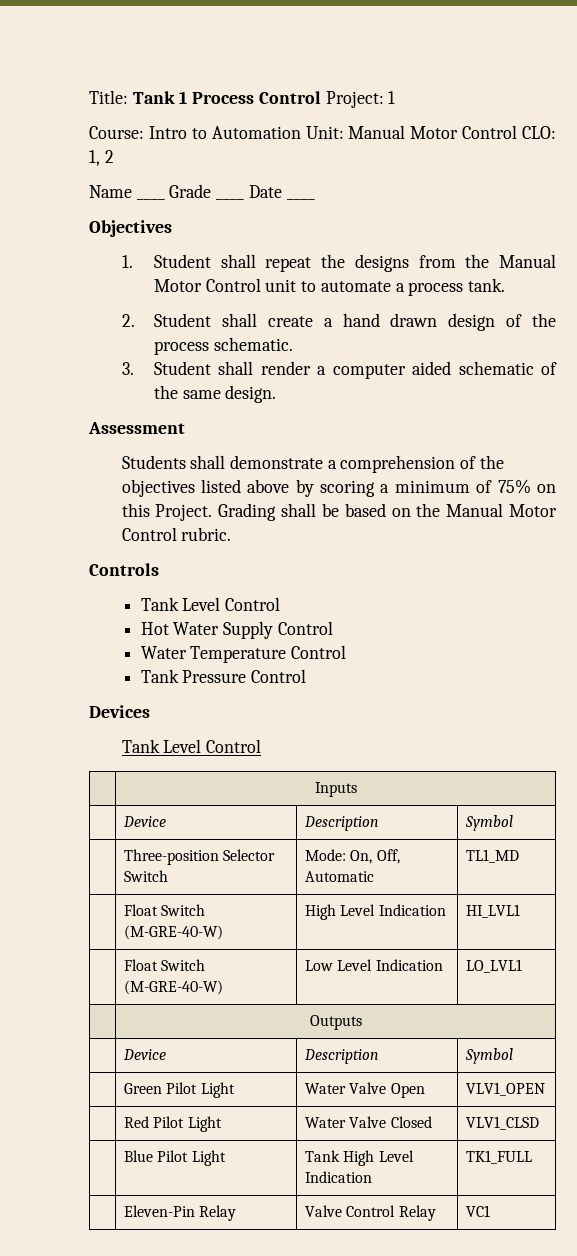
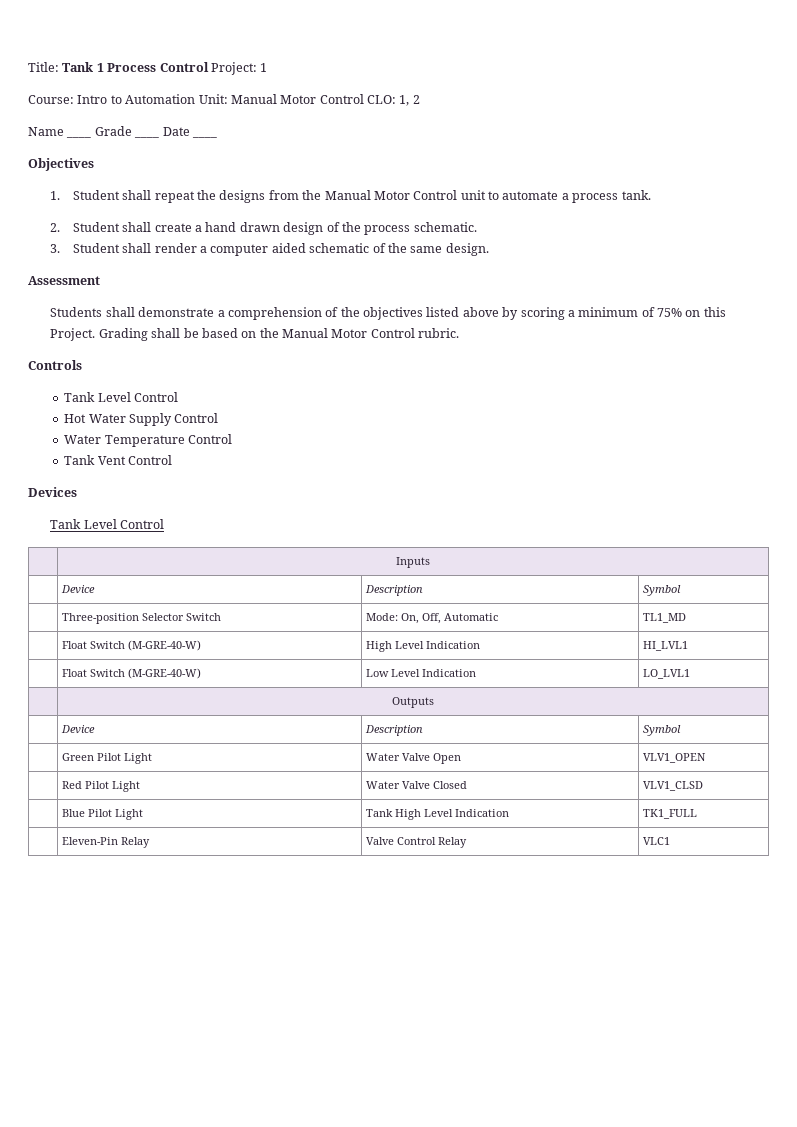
- Tank Pressure Control
+ Tank Vent Control
- | Eleven-Pin Relay | Valve Control Relay | VC1
+ | Eleven-Pin Relay | Valve Control Relay | VLC1

